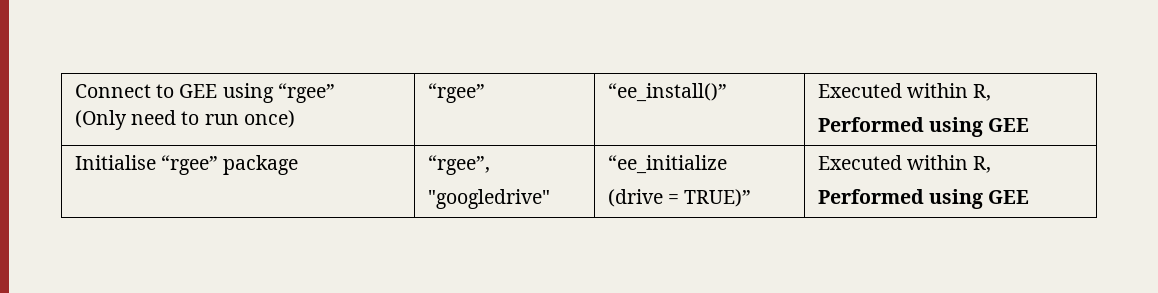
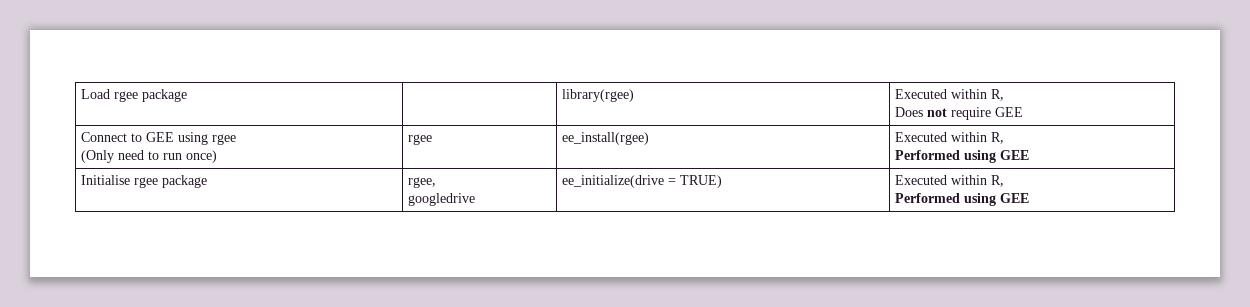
+ Load rgee package | | library(rgee) | Executed within R,
+ Does not require GEE
- Connect to GEE using “rgee”
- (Only need to run once) | “rgee” | “ee_install()” | Executed within R,
+ Connect to GEE using rgee
+ (Only need to run once) | rgee | ee_install(rgee) | Executed within R,
- Initialise “rgee” package | “rgee”,
- "googledrive" | “ee_initialize
- (drive = TRUE)” | Executed within R,
+ Initialise rgee package | rgee,
+ googledrive | ee_initialize(drive = TRUE) | Executed within R,

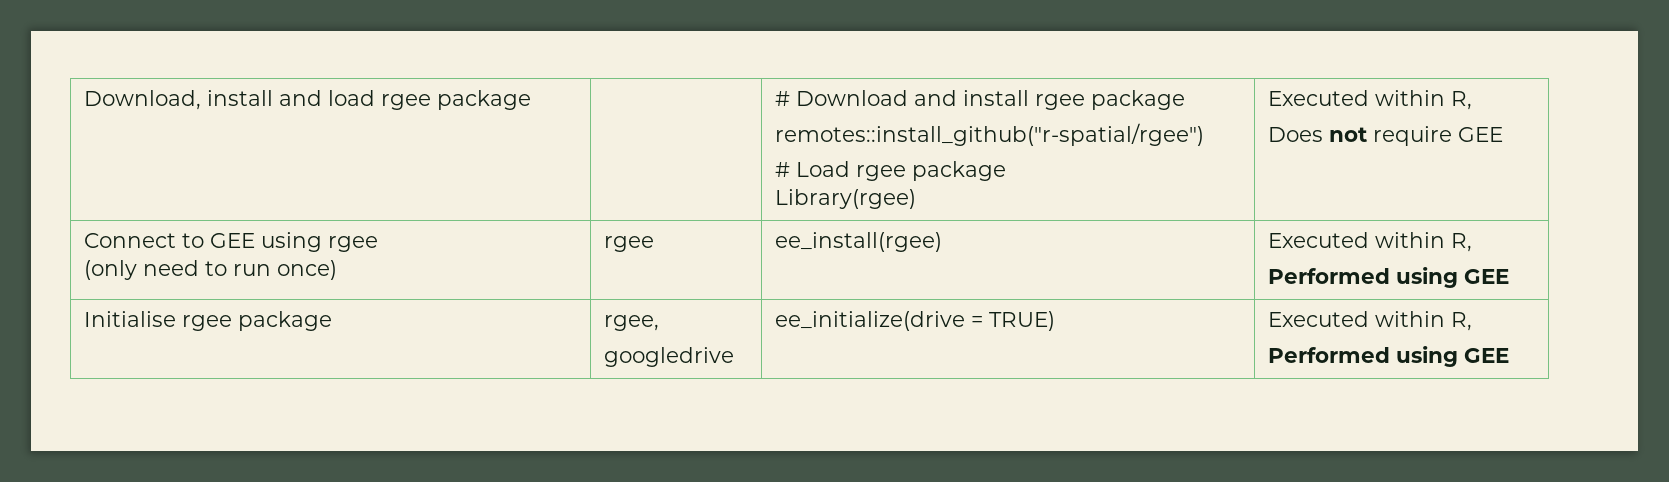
- Load rgee package | | library(rgee) | Executed within R,
+ Download, install and load rgee package | | # Download and install rgee package
+ remotes::install_github("r-spatial/rgee")
+ # Load rgee package
+ Library(rgee) | Executed within R,
  Connect to GEE using rgee
- (Only need to run once) | rgee | ee_install(rgee) | Executed within R,
+ (only need to run once) | rgee | ee_install(rgee) | Executed within R,

